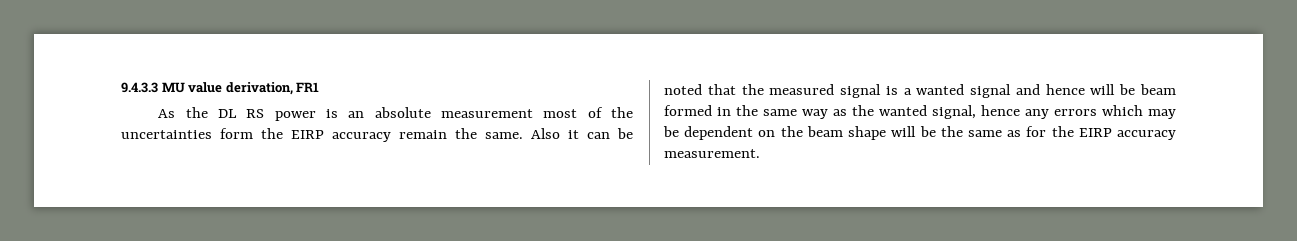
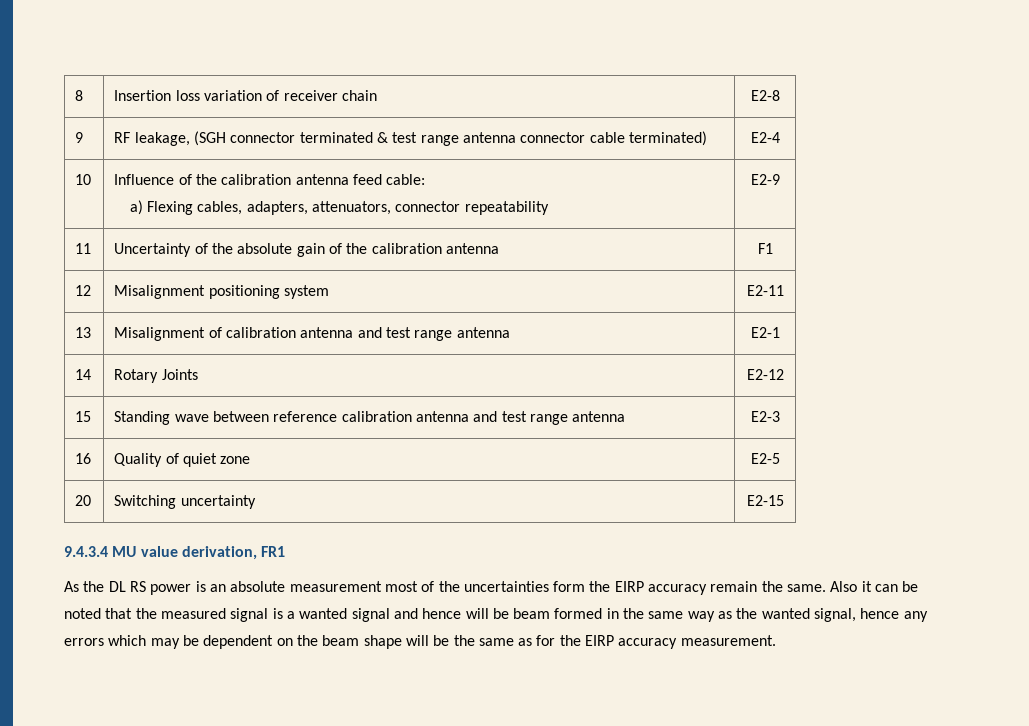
- 9.4.3.3 MU value derivation, FR1
+ 8 | Insertion loss variation of receiver chain | E2-8
+ 9 | RF leakage, (SGH connector terminated & test range antenna connector cable terminated) | E2-4
+ 10 | Influence of the calibration antenna feed cable:
+ a) Flexing cables, adapters, attenuators, connector repeatability | E2-9
+ 11 | Uncertainty of the absolute gain of the calibration antenna | F1
+ 12 | Misalignment positioning system | E2-11
+ 13 | Misalignment of calibration antenna and test range antenna | E2-1
+ 14 | Rotary Joints | E2-12
+ 15 | Standing wave between reference calibration antenna and test range antenna | E2-3
+ 16 | Quality of quiet zone | E2-5
+ 20 | Switching uncertainty | E2-15
+ 9.4.3.4 MU value derivation, FR1

